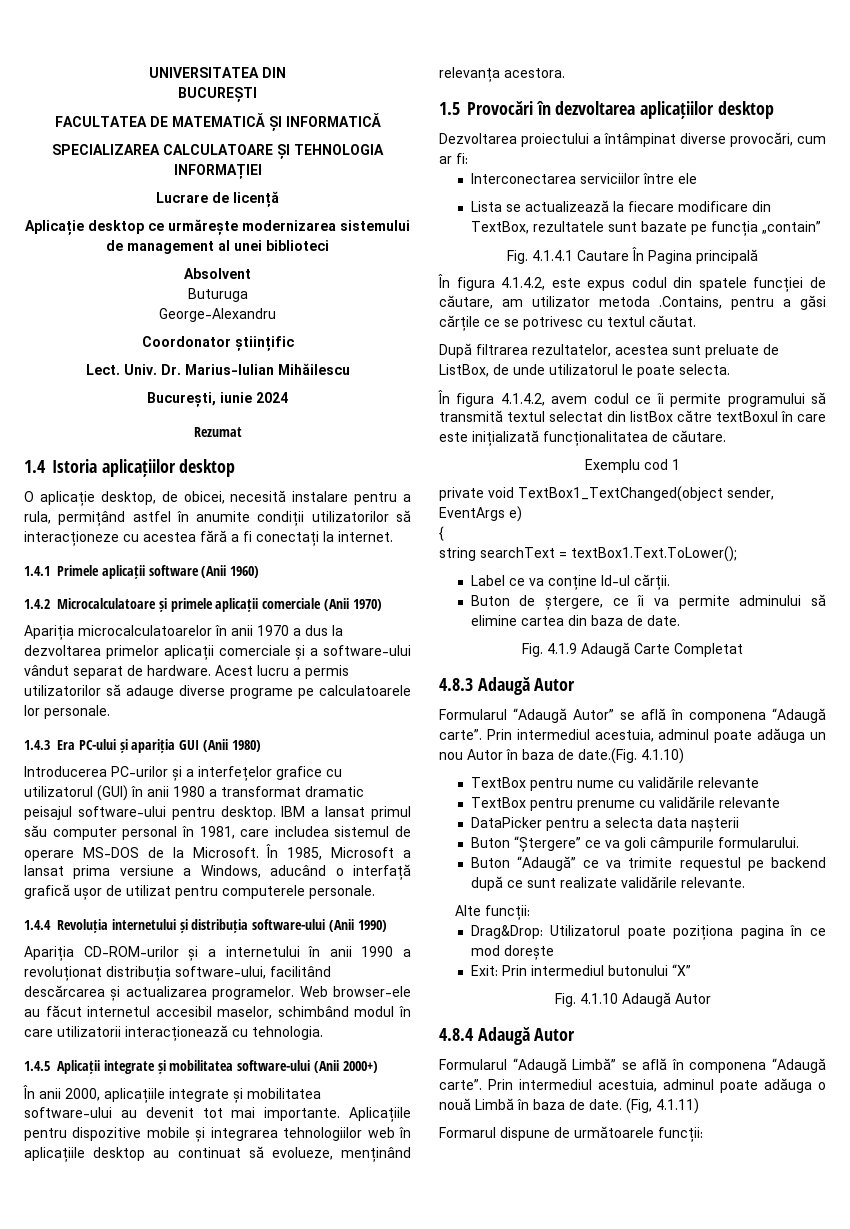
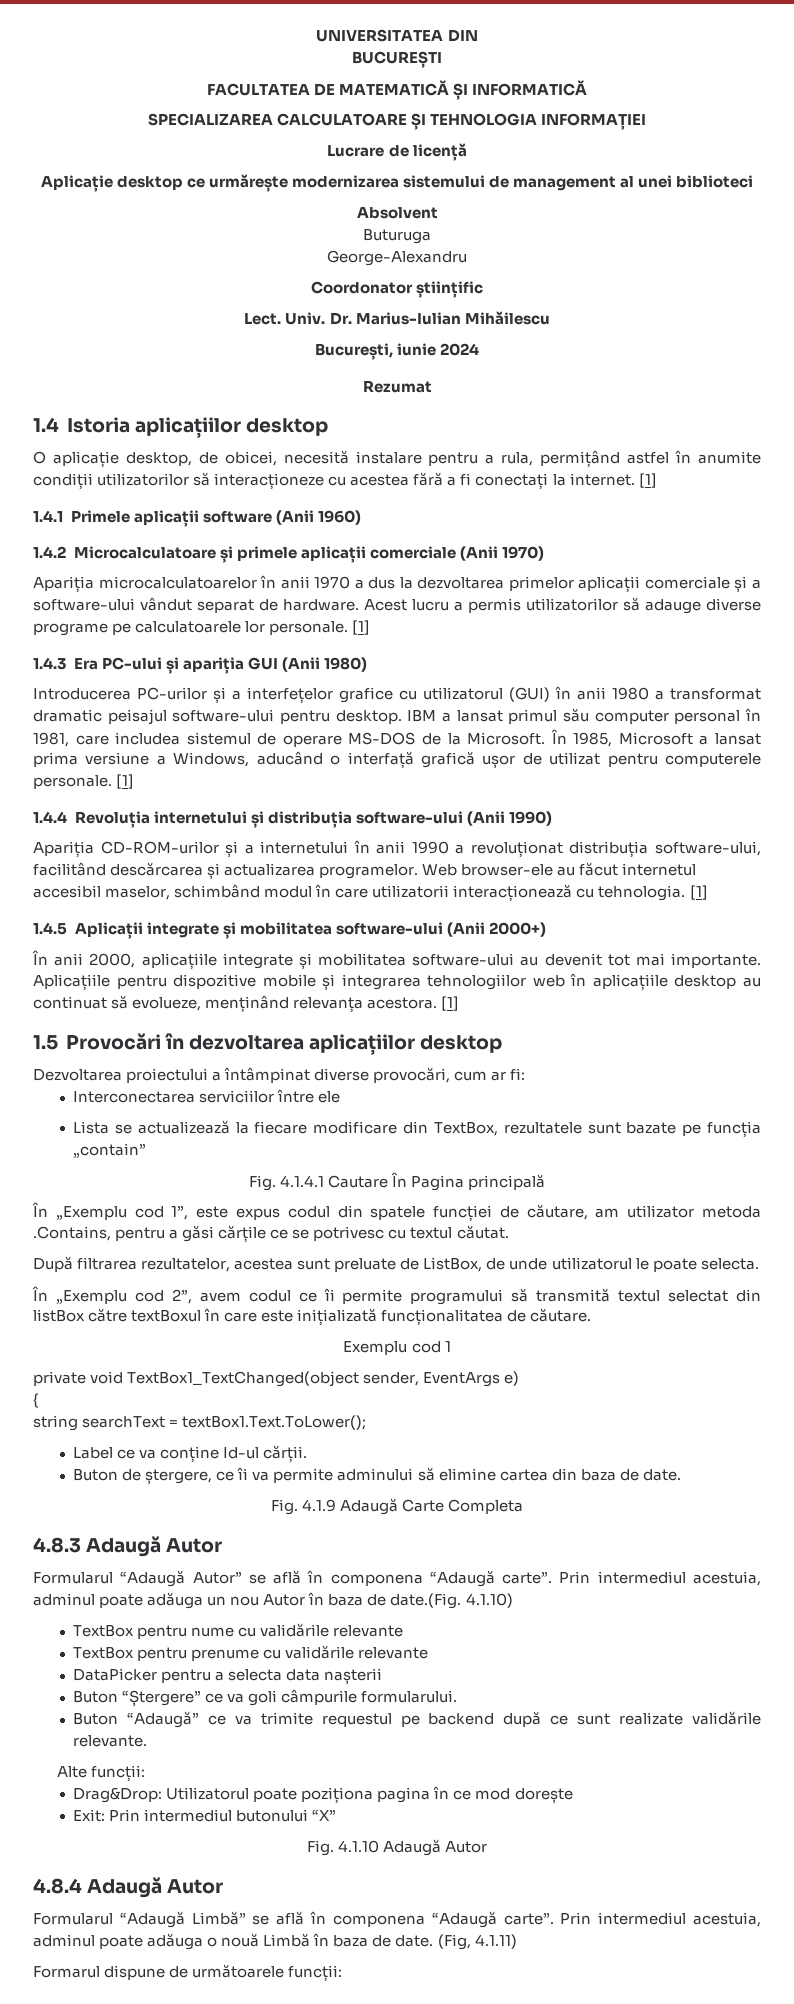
- O aplicație desktop, de obicei, necesită instalare pentru a rula, permițând astfel în anumite condiții utilizatorilor să interacționeze cu acestea fără a fi conectați la internet.
+ O aplicație desktop, de obicei, necesită instalare pentru a rula, permițând astfel în anumite condiții utilizatorilor să interacționeze cu acestea fără a fi conectați la internet. [1]
- Acest lucru a permis utilizatorilor să adauge diverse programe pe calculatoarele lor personale.
+ Acest lucru a permis utilizatorilor să adauge diverse programe pe calculatoarele lor personale. [1]
- În 1985, Microsoft a lansat prima versiune a Windows, aducând o interfață grafică ușor de utilizat pentru computerele personale.
+ În 1985, Microsoft a lansat prima versiune a Windows, aducând o interfață grafică ușor de utilizat pentru computerele personale. [1]
- Web browser-ele au făcut internetul accesibil maselor, schimbând modul în care utilizatorii interacționează cu tehnologia.
+ Web browser-ele au făcut internetul accesibil maselor, schimbând modul în care utilizatorii interacționează cu tehnologia. [1]
- Aplicațiile pentru dispozitive mobile și integrarea tehnologiilor web în aplicațiile desktop au continuat să evolueze, menținând relevanța acestora.
+ Aplicațiile pentru dispozitive mobile și integrarea tehnologiilor web în aplicațiile desktop au continuat să evolueze, menținând relevanța acestora. [1]
- În figura 4.1.4.2, este expus codul din spatele funcției de căutare, am utilizator metoda .Contains, pentru a găsi cărțile ce se potrivesc cu textul căutat.
+ În „Exemplu cod 1”, este expus codul din spatele funcției de căutare, am utilizator metoda .Contains, pentru a găsi cărțile ce se potrivesc cu textul căutat.
- În figura 4.1.4.2, avem codul ce îi permite programului să transmită textul selectat din listBox către textBoxul în care este inițializată funcționalitatea de căutare.
+ În „Exemplu cod 2”, avem codul ce îi permite programului să transmită textul selectat din listBox către textBoxul în care este inițializată funcționalitatea de căutare.
- Fig. 4.1.9 Adaugă Carte Completat
+ Fig. 4.1.9 Adaugă Carte Completa

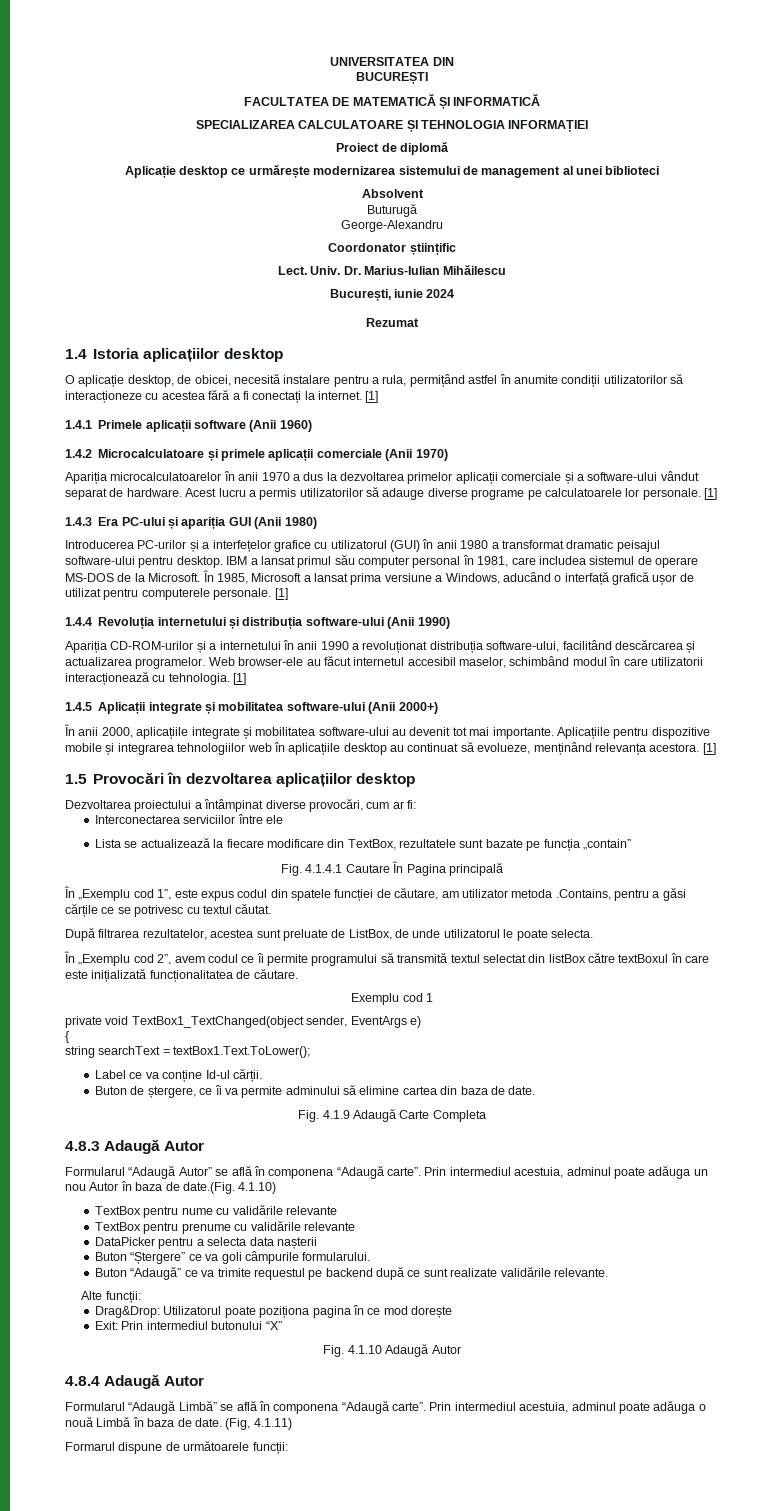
- Lucrare de licență
+ Proiect de diplomă
- Buturuga
+ Buturugă

